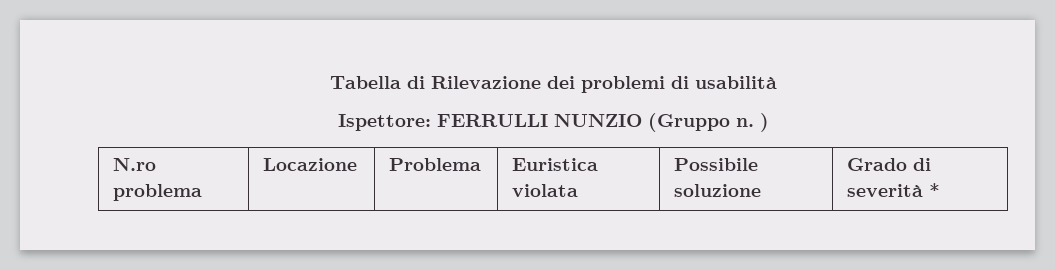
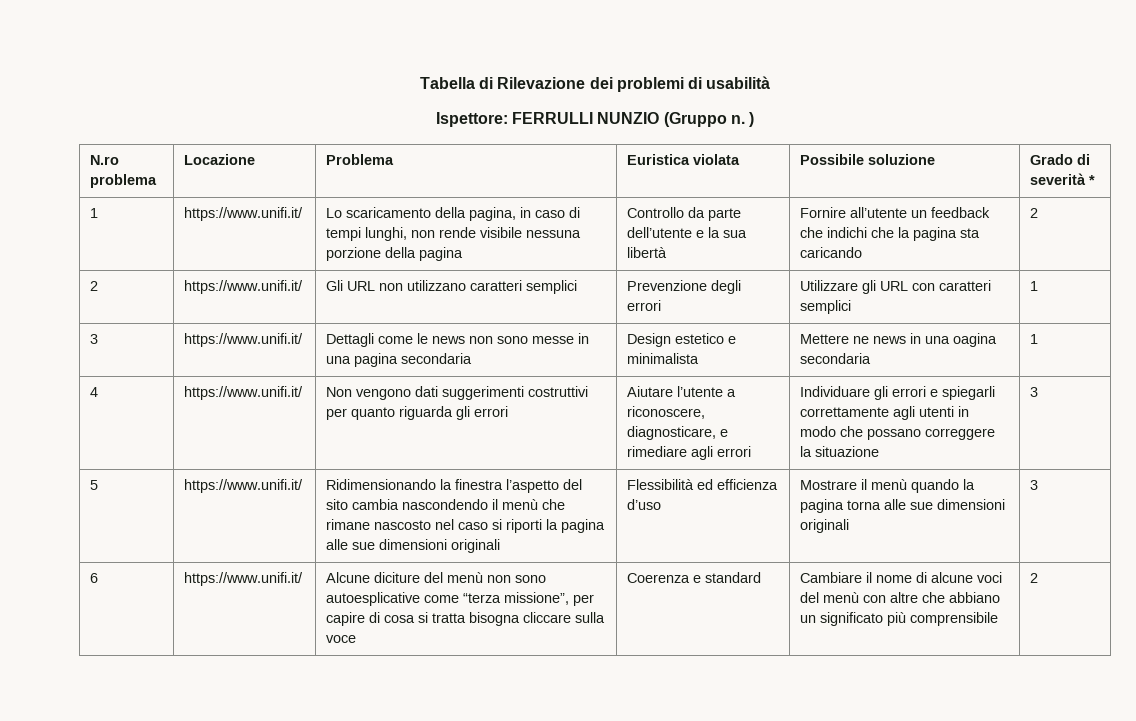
+ 1 | https://www.unifi.it/ | Lo scaricamento della pagina, in caso di tempi lunghi, non rende visibile nessuna porzione della pagina | Controllo da parte dell’utente e la sua libertà | Fornire all’utente un feedback che indichi che la pagina sta caricando | 2
+ 2 | https://www.unifi.it/ | Gli URL non utilizzano caratteri semplici | Prevenzione degli errori | Utilizzare gli URL con caratteri semplici | 1
+ 3 | https://www.unifi.it/ | Dettagli come le news non sono messe in una pagina secondaria | Design estetico e minimalista | Mettere ne news in una oagina secondaria | 1
+ 4 | https://www.unifi.it/ | Non vengono dati suggerimenti costruttivi per quanto riguarda gli errori | Aiutare l’utente a riconoscere, diagnosticare, e rimediare agli errori | Individuare gli errori e spiegarli correttamente agli utenti in modo che possano correggere la situazione | 3
+ 5 | https://www.unifi.it/ | Ridimensionando la finestra l’aspetto del sito cambia nascondendo il menù che rimane nascosto nel caso si riporti la pagina alle sue dimensioni originali | Flessibilità ed efficienza d’uso | Mostrare il menù quando la pagina torna alle sue dimensioni originali | 3
+ 6 | https://www.unifi.it/ | Alcune diciture del menù non sono autoesplicative come “terza missione”, per capire di cosa si tratta bisogna cliccare sulla voce | Coerenza e standard | Cambiare il nome di alcune voci del menù con altre che abbiano un significato più comprensibile | 2

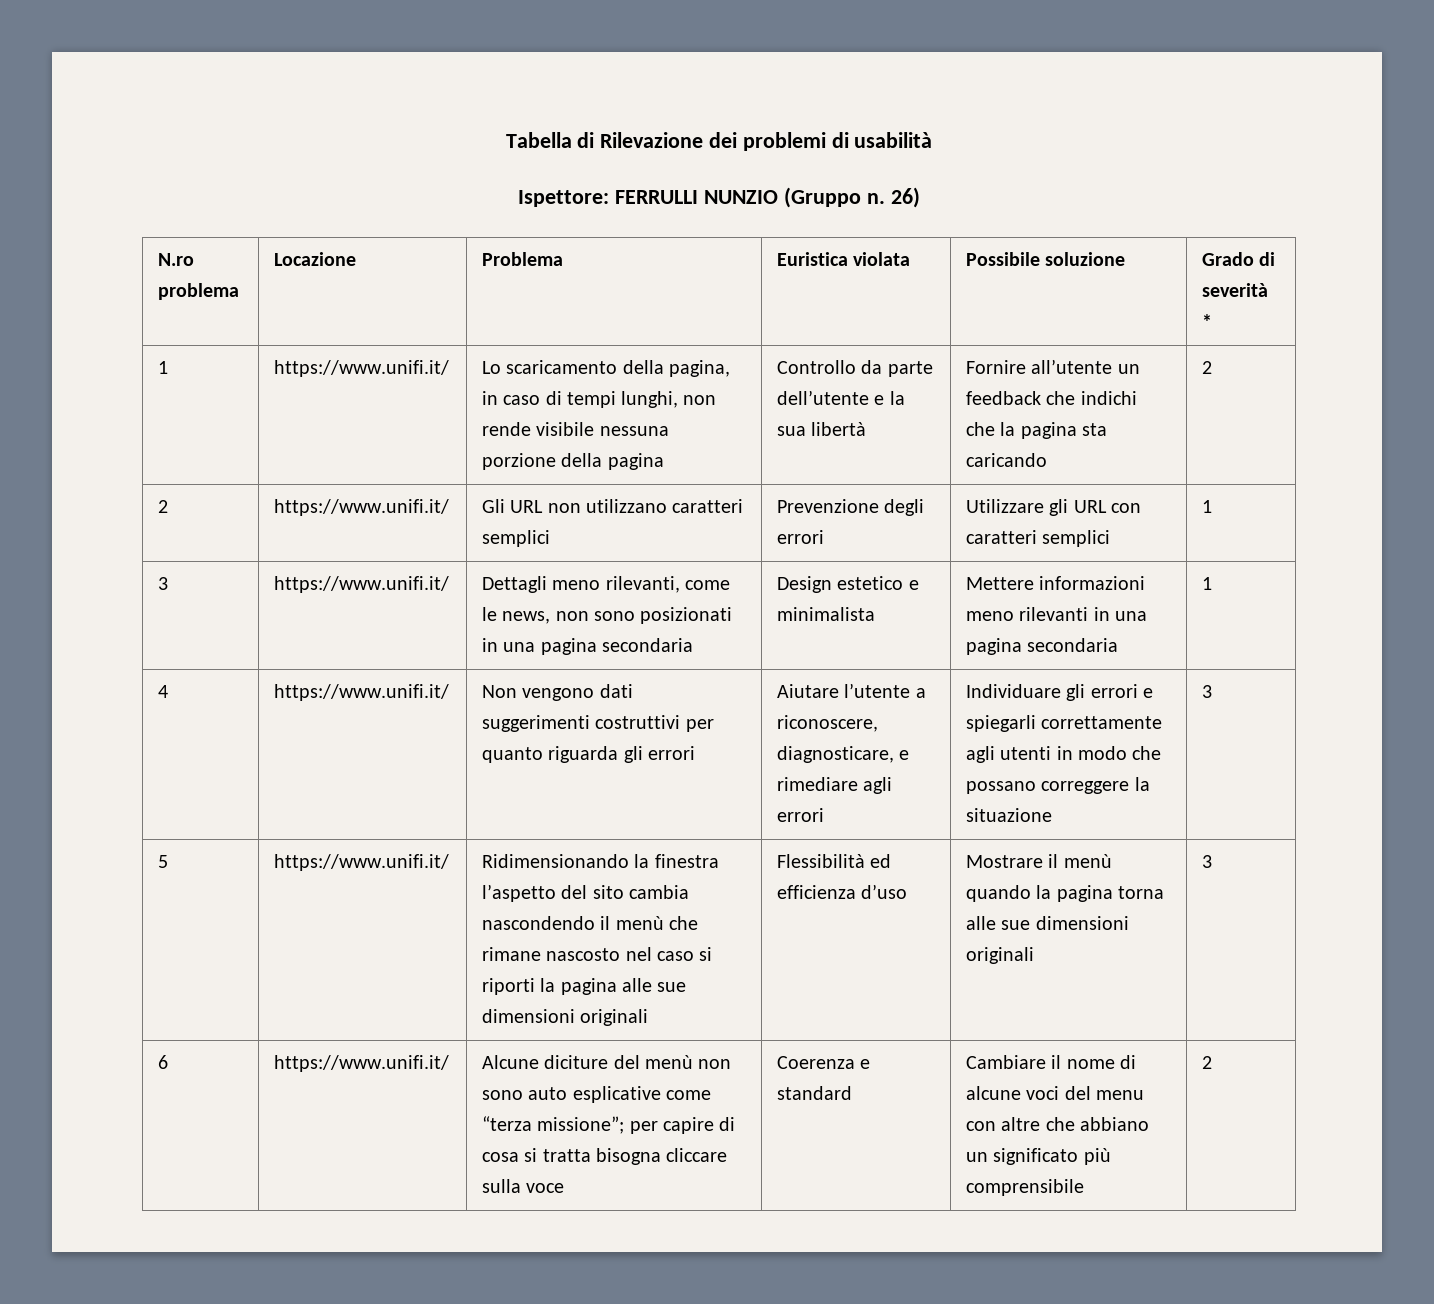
- Ispettore: FERRULLI NUNZIO (Gruppo n. )
+ Ispettore: FERRULLI NUNZIO (Gruppo n. 26)
- 3 | https://www.unifi.it/ | Dettagli come le news non sono messe in una pagina secondaria | Design estetico e minimalista | Mettere ne news in una oagina secondaria | 1
+ 3 | https://www.unifi.it/ | Dettagli meno rilevanti, come le news, non sono posizionati in una pagina secondaria | Design estetico e minimalista | Mettere informazioni meno rilevanti in una pagina secondaria | 1
- Alcune diciture del menù non sono autoesplicative come “terza missione”, per capire di cosa si tratta bisogna cliccare sulla voce
+ Alcune diciture del menù non sono auto esplicative come “terza missione”; per capire di cosa si tratta bisogna cliccare sulla voce
- Cambiare il nome di alcune voci del menù con altre che abbiano un significato più comprensibile
+ Cambiare il nome di alcune voci del menu con altre che abbiano un significato più comprensibile

